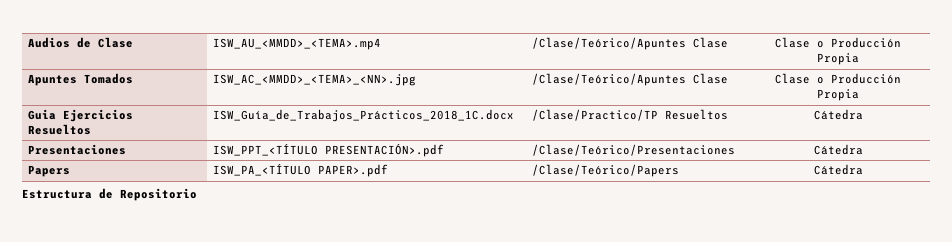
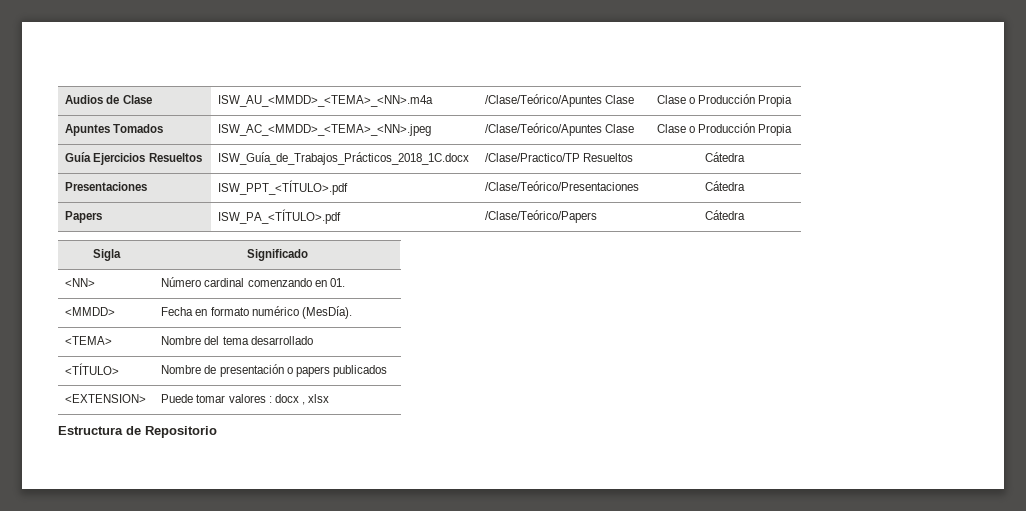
- Audios de Clase | ISW_AU_<MMDD>_<TEMA>.mp4 | /Clase/Teórico/Apuntes Clase | Clase o Producción Propia
+ Audios de Clase | ISW_AU_<MMDD>_<TEMA>_<NN>.m4a | /Clase/Teórico/Apuntes Clase | Clase o Producción Propia
- Apuntes Tomados | ISW_AC_<MMDD>_<TEMA>_<NN>.jpg | /Clase/Teórico/Apuntes Clase | Clase o Producción Propia
- Guia Ejercicios Resueltos | ISW_Guía_de_Trabajos_Prácticos_2018_1C.docx | /Clase/Practico/TP Resueltos | Cátedra
+ Apuntes Tomados | ISW_AC_<MMDD>_<TEMA>_<NN>.jpeg | /Clase/Teórico/Apuntes Clase | Clase o Producción Propia
+ Guía Ejercicios Resueltos | ISW_Guía_de_Trabajos_Prácticos_2018_1C.docx | /Clase/Practico/TP Resueltos | Cátedra
- Presentaciones | ISW_PPT_<TÍTULO PRESENTACIÓN>.pdf | /Clase/Teórico/Presentaciones | Cátedra
+ Presentaciones | ISW_PPT_<TÍTULO>.pdf | /Clase/Teórico/Presentaciones | Cátedra
- Papers | ISW_PA_<TÍTULO PAPER>.pdf | /Clase/Teórico/Papers | Cátedra
+ Papers | ISW_PA_<TÍTULO>.pdf | /Clase/Teórico/Papers | Cátedra
+ Sigla | Significado
+ <NN> | Número cardinal comenzando en 01.
+ <MMDD> | Fecha en formato numérico (MesDía).
+ <TEMA> | Nombre del tema desarrollado
+ <TÍTULO> | Nombre de presentación o papers publicados
+ <EXTENSION> | Puede tomar valores : docx , xlsx

